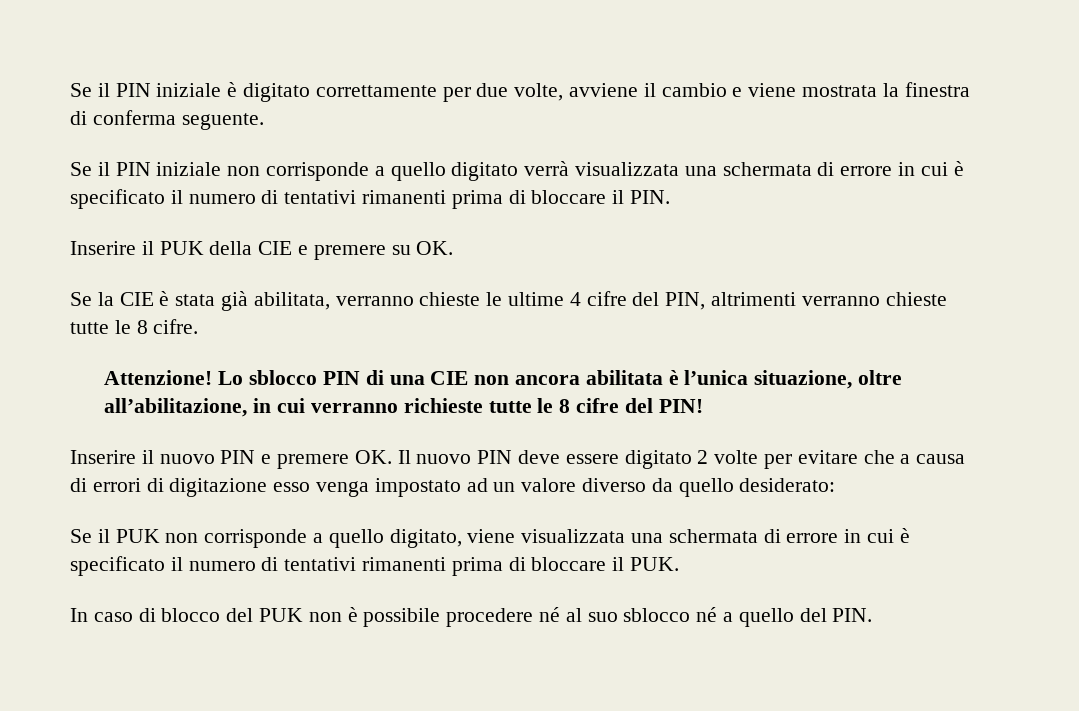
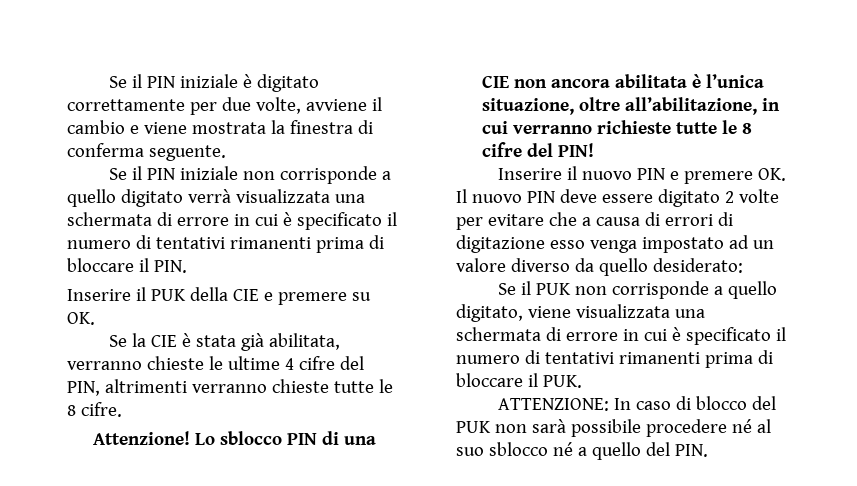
- In caso di blocco del PUK non è possibile procedere né al suo sblocco né a quello del PIN.
+ ATTENZIONE: In caso di blocco del PUK non sarà possibile procedere né al suo sblocco né a quello del PIN.

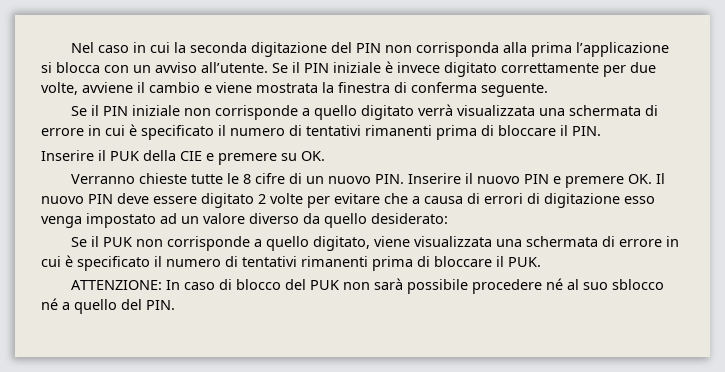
+ Nel caso in cui la seconda digitazione del PIN non corrisponda alla prima l’applicazione si blocca con un avviso all’utente.
- Se il PIN iniziale è digitato correttamente per due volte, avviene il cambio e viene mostrata la finestra di conferma seguente.
+ Se il PIN iniziale è invece digitato correttamente per due volte, avviene il cambio e viene mostrata la finestra di conferma seguente.
- Se la CIE è stata già abilitata, verranno chieste le ultime 4 cifre del PIN, altrimenti verranno chieste tutte le 8 cifre.
- Attenzione! Lo sblocco PIN di una CIE non ancora abilitata è l’unica situazione, oltre all’abilitazione, in cui verranno richieste tutte le 8 cifre del PIN!
- Inserire il nuovo PIN e premere OK. Il nuovo PIN deve essere digitato 2 volte per evitare che a causa di errori di digitazione esso venga impostato ad un valore diverso da quello desiderato:
+ Verranno chieste tutte le 8 cifre di un nuovo PIN. Inserire il nuovo PIN e premere OK. Il nuovo PIN deve essere digitato 2 volte per evitare che a causa di errori di digitazione esso venga impostato ad un valore diverso da quello desiderato:

